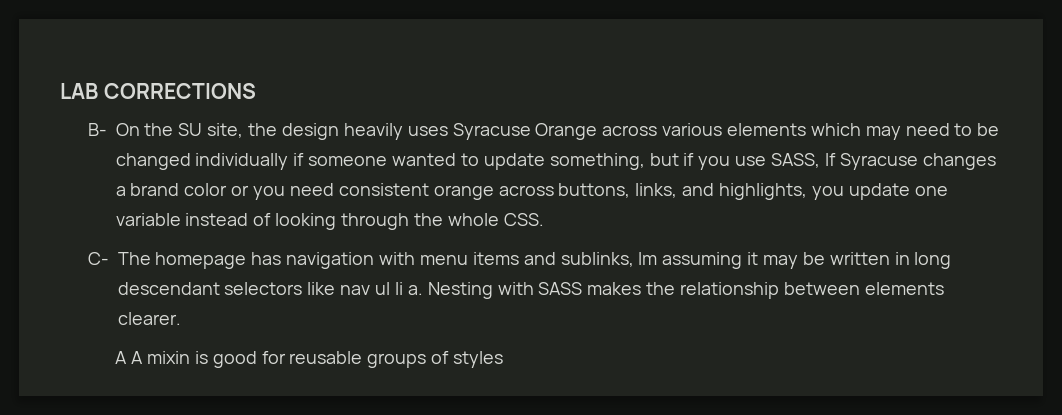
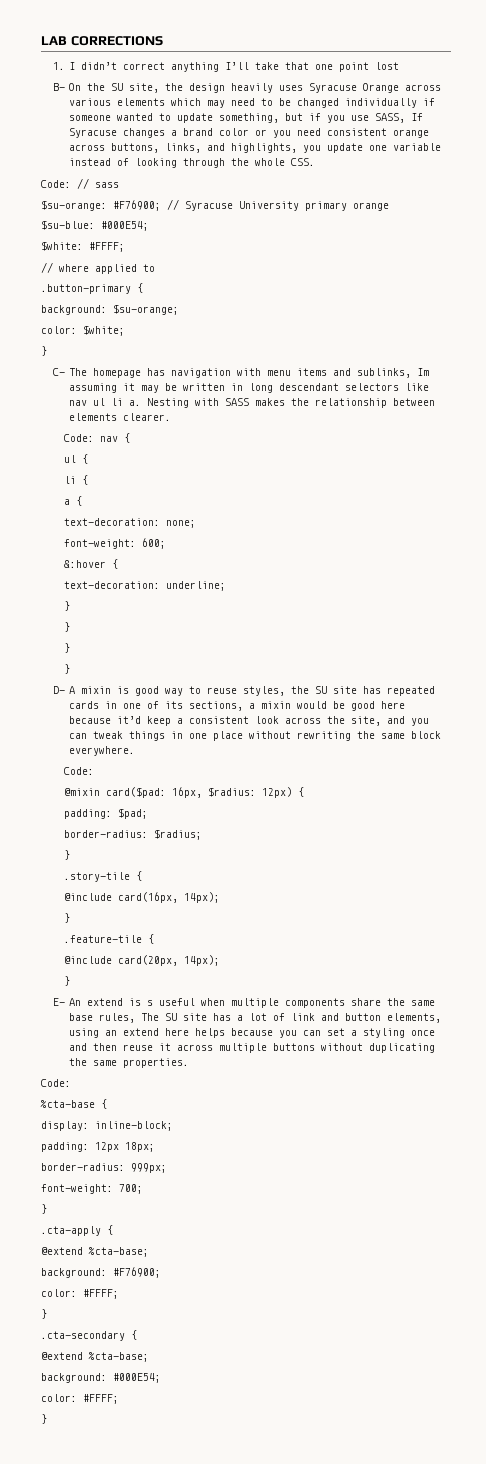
+ 1. I didn’t correct anything I’ll take that one point lost
+ Code: // sass
+ $su-orange: #F76900; // Syracuse University primary orange
+ $su-blue: #000E54;
+ $white: #FFFF;
+ // where applied to
+ .button-primary {
+ background: $su-orange;
+ color: $white;
+ }
- A A mixin is good for reusable groups of styles
+ Code: nav {
+ ul {
+ li {
+ a {
+ text-decoration: none;
+ font-weight: 600;
+ &:hover {
+ text-decoration: underline;
+ }
+ }
+ }
+ }
+ D- A mixin is good way to reuse styles, the SU site has repeated cards in one of its sections, a mixin would be good here because it’d keep a consistent look across the site, and you can tweak things in one place without rewriting the same block everywhere.
+ Code:
+ @mixin card($pad: 16px, $radius: 12px) {
+ padding: $pad;
+ border-radius: $radius;
+ }
+ .story-tile {
+ @include card(16px, 14px);
+ }
+ .feature-tile {
+ @include card(20px, 14px);
+ }
+ E- An extend is s useful when multiple components share the same base rules, The SU site has a lot of link and button elements, using an extend here helps because you can set a styling once and then reuse it across multiple buttons without duplicating the same properties.
+ Code:
+ %cta-base {
+ display: inline-block;
+ padding: 12px 18px;
+ border-radius: 999px;
+ font-weight: 700;
+ }
+ .cta-apply {
+ @extend %cta-base;
+ background: #F76900;
+ color: #FFFF;
+ }
+ .cta-secondary {
+ @extend %cta-base;
+ background: #000E54;
+ color: #FFFF;
+ }

